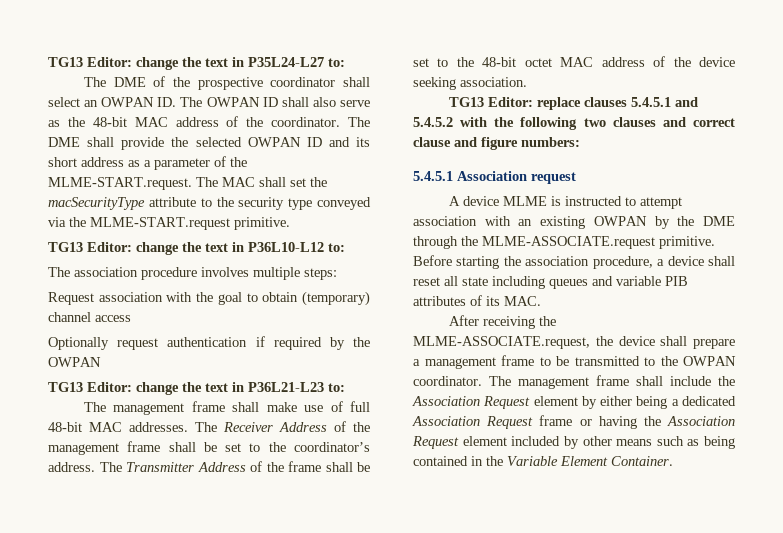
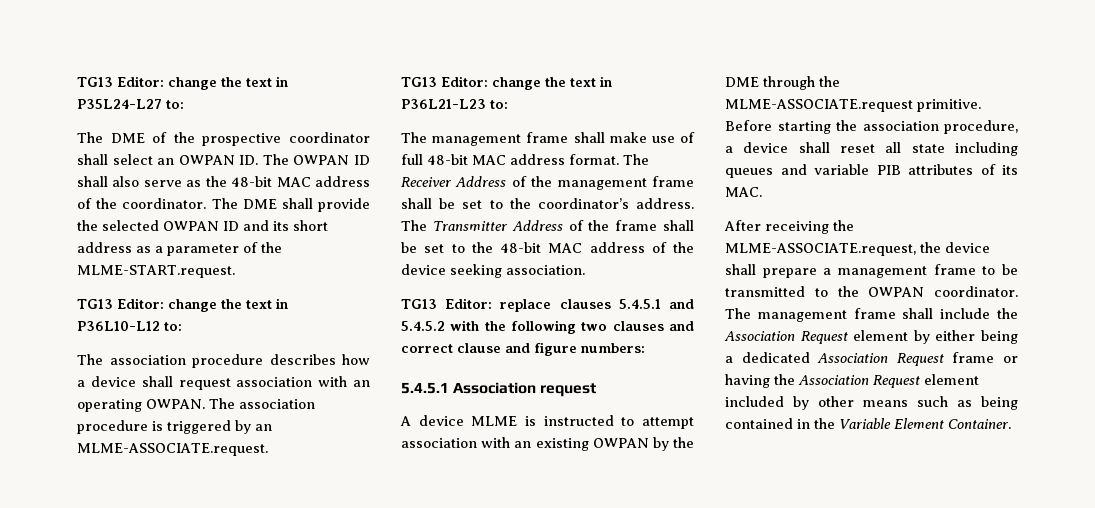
- The DME shall provide the selected OWPAN ID and its short address as a parameter of the MLME-START.request. The MAC shall set the macSecurityType attribute to the security type conveyed via the MLME-START.request primitive.
+ The DME shall provide the selected OWPAN ID and its short address as a parameter of the MLME-START.request.
- The association procedure involves multiple steps:
- Request association with the goal to obtain (temporary) channel access
- Optionally request authentication if required by the OWPAN
+ The association procedure describes how a device shall request association with an operating OWPAN. The association procedure is triggered by an MLME-ASSOCIATE.request.
- The management frame shall make use of full 48-bit MAC addresses.
+ The management frame shall make use of full 48-bit MAC address format.
- The Transmitter Address of the frame shall be set to the 48-bit octet MAC address of the device seeking association.
+ The Transmitter Address of the frame shall be set to the 48-bit MAC address of the device seeking association.

